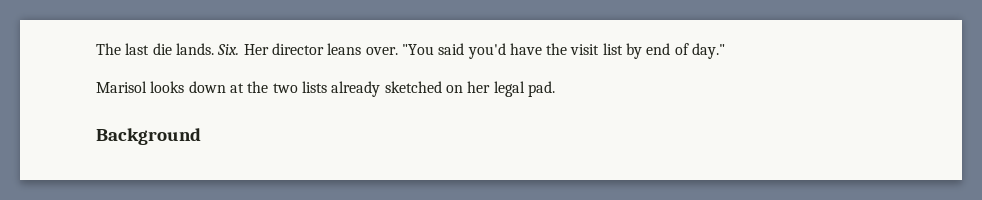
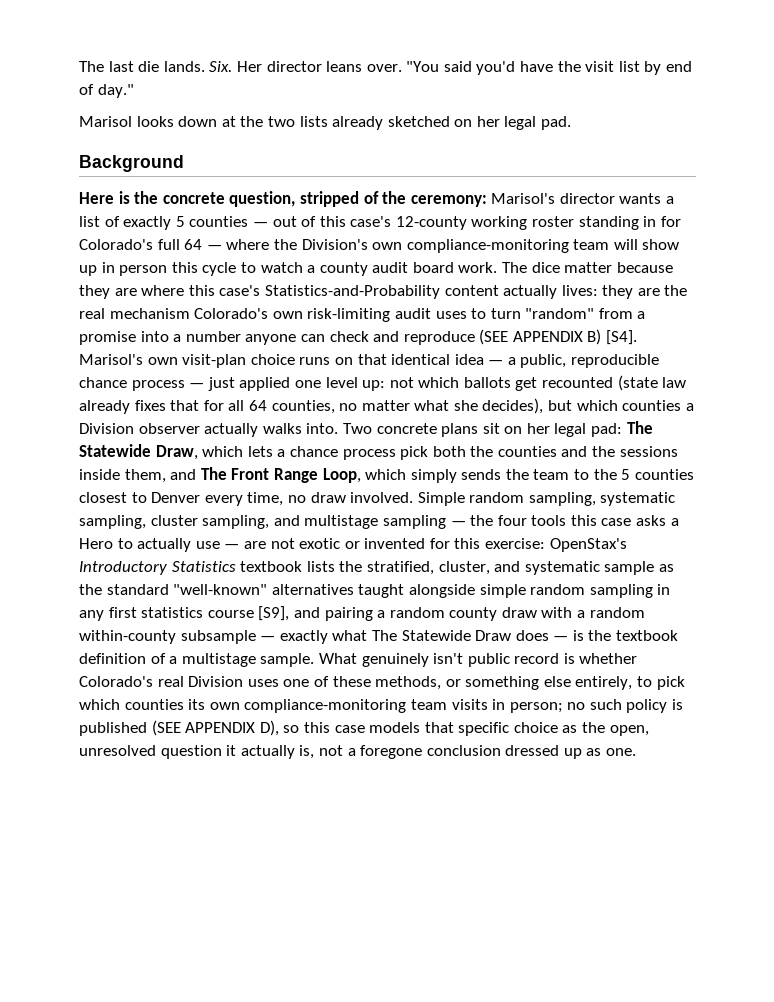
+ Here is the concrete question, stripped of the ceremony: Marisol's director wants a list of exactly 5 counties — out of this case's 12-county working roster standing in for Colorado's full 64 — where the Division's own compliance-monitoring team will show up in person this cycle to watch a county audit board work. The dice matter because they are where this case's Statistics-and-Probability content actually lives: they are the real mechanism Colorado's own risk-limiting audit uses to turn "random" from a promise into a number anyone can check and reproduce (SEE APPENDIX B) [S4]. Marisol's own visit-plan choice runs on that identical idea — a public, reproducible chance process — just applied one level up: not which ballots get recounted (state law already fixes that for all 64 counties, no matter what she decides), but which counties a Division observer actually walks into. Two concrete plans sit on her legal pad: The Statewide Draw, which lets a chance process pick both the counties and the sessions inside them, and The Front Range Loop, which simply sends the team to the 5 counties closest to Denver every time, no draw involved. Simple random sampling, systematic sampling, cluster sampling, and multistage sampling — the four tools this case asks a Hero to actually use — are not exotic or invented for this exercise: OpenStax's Introductory Statistics textbook lists the stratified, cluster, and systematic sample as the standard "well-known" alternatives taught alongside simple random sampling in any first statistics course [S9], and pairing a random county draw with a random within-county subsample — exactly what The Statewide Draw does — is the textbook definition of a multistage sample. What genuinely isn't public record is whether Colorado's real Division uses one of these methods, or something else entirely, to pick which counties its own compliance-monitoring team visits in person; no such policy is published (SEE APPENDIX D), so this case models that specific choice as the open, unresolved question it actually is, not a foregone conclusion dressed up as one.

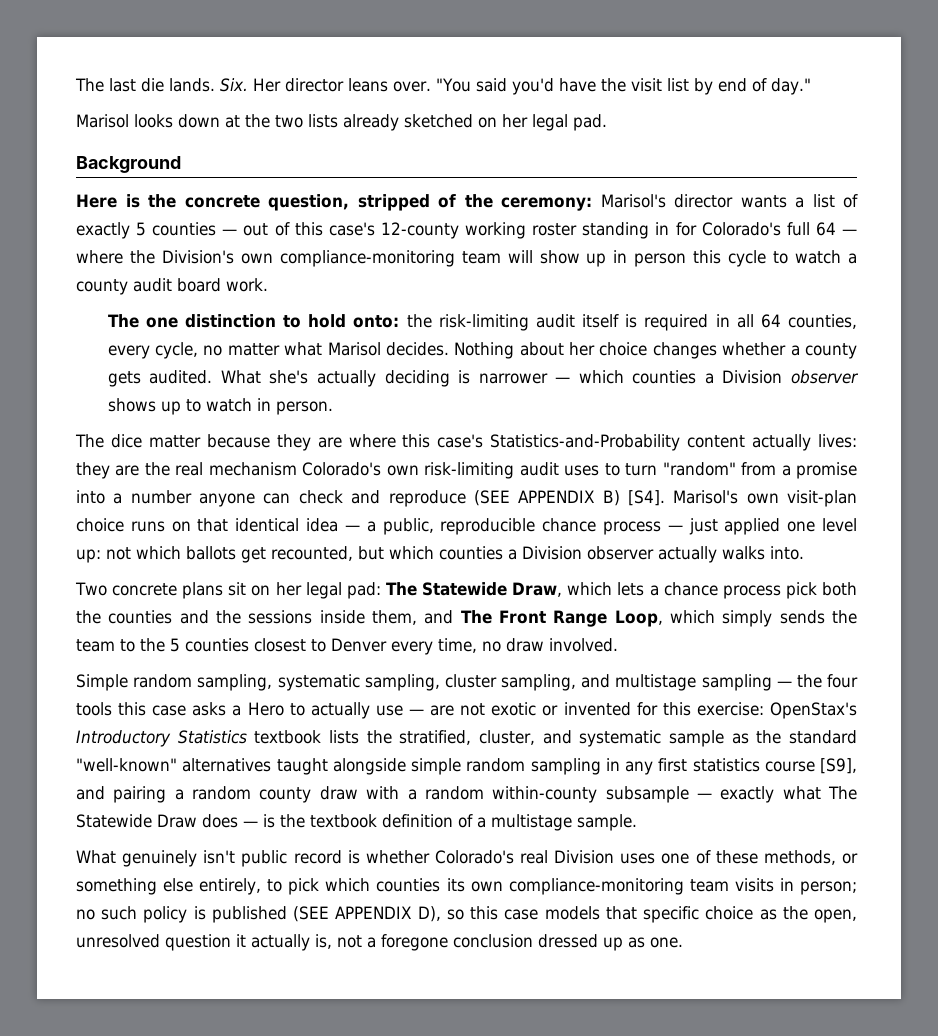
- Marisol's director wants a list of exactly 5 counties — out of this case's 12-county working roster standing in for Colorado's full 64 — where the Division's own compliance-monitoring team will show up in person this cycle to watch a county audit board work. The dice matter because they are where this case's Statistics-and-Probability content actually lives:
+ Marisol's director wants a list of exactly 5 counties — out of this case's 12-county working roster standing in for Colorado's full 64 — where the Division's own compliance-monitoring team will show up in person this cycle to watch a county audit board work.
+ The one distinction to hold onto: the risk-limiting audit itself is required in all 64 counties, every cycle, no matter what Marisol decides. Nothing about her choice changes whether a county gets audited. What she's actually deciding is narrower — which counties a Division observer shows up to watch in person.
+ The dice matter because they are where this case's Statistics-and-Probability content actually lives:
- not which ballots get recounted (state law already fixes that for all 64 counties, no matter what she decides), but which counties a Division observer actually walks into. Two concrete plans sit on her legal pad:
+ not which ballots get recounted, but which counties a Division observer actually walks into.
+ Two concrete plans sit on her legal pad:
- The Statewide Draw, which lets a chance process pick both the counties and the sessions inside them, and The Front Range Loop, which simply sends the team to the 5 counties closest to Denver every time, no draw involved. Simple random sampling, systematic sampling, cluster sampling, and multistage sampling — the four tools this case asks a Hero to actually use — are not exotic or invented for this exercise:
+ The Statewide Draw, which lets a chance process pick both the counties and the sessions inside them, and The Front Range Loop, which simply sends the team to the 5 counties closest to Denver every time, no draw involved.
+ Simple random sampling, systematic sampling, cluster sampling, and multistage sampling — the four tools this case asks a Hero to actually use — are not exotic or invented for this exercise:
- OpenStax's Introductory Statistics textbook lists the stratified, cluster, and systematic sample as the standard "well-known" alternatives taught alongside simple random sampling in any first statistics course [S9], and pairing a random county draw with a random within-county subsample — exactly what The Statewide Draw does — is the textbook definition of a multistage sample. What genuinely isn't public record is whether Colorado's real Division uses one of these methods, or something else entirely, to pick which counties its own compliance-monitoring team visits in person;
+ OpenStax's Introductory Statistics textbook lists the stratified, cluster, and systematic sample as the standard "well-known" alternatives taught alongside simple random sampling in any first statistics course [S9], and pairing a random county draw with a random within-county subsample — exactly what The Statewide Draw does — is the textbook definition of a multistage sample.
+ What genuinely isn't public record is whether Colorado's real Division uses one of these methods, or something else entirely, to pick which counties its own compliance-monitoring team visits in person;

